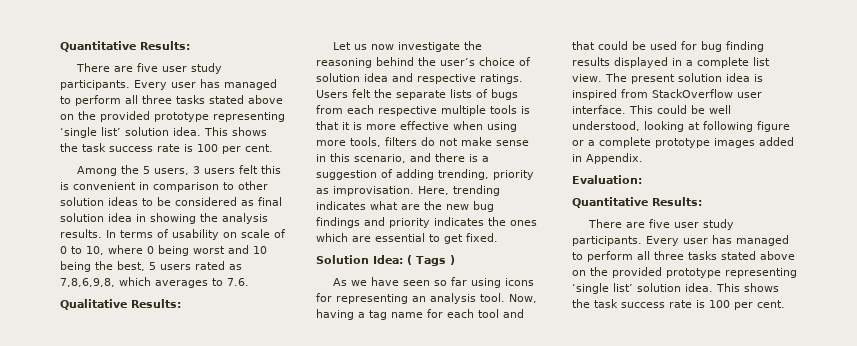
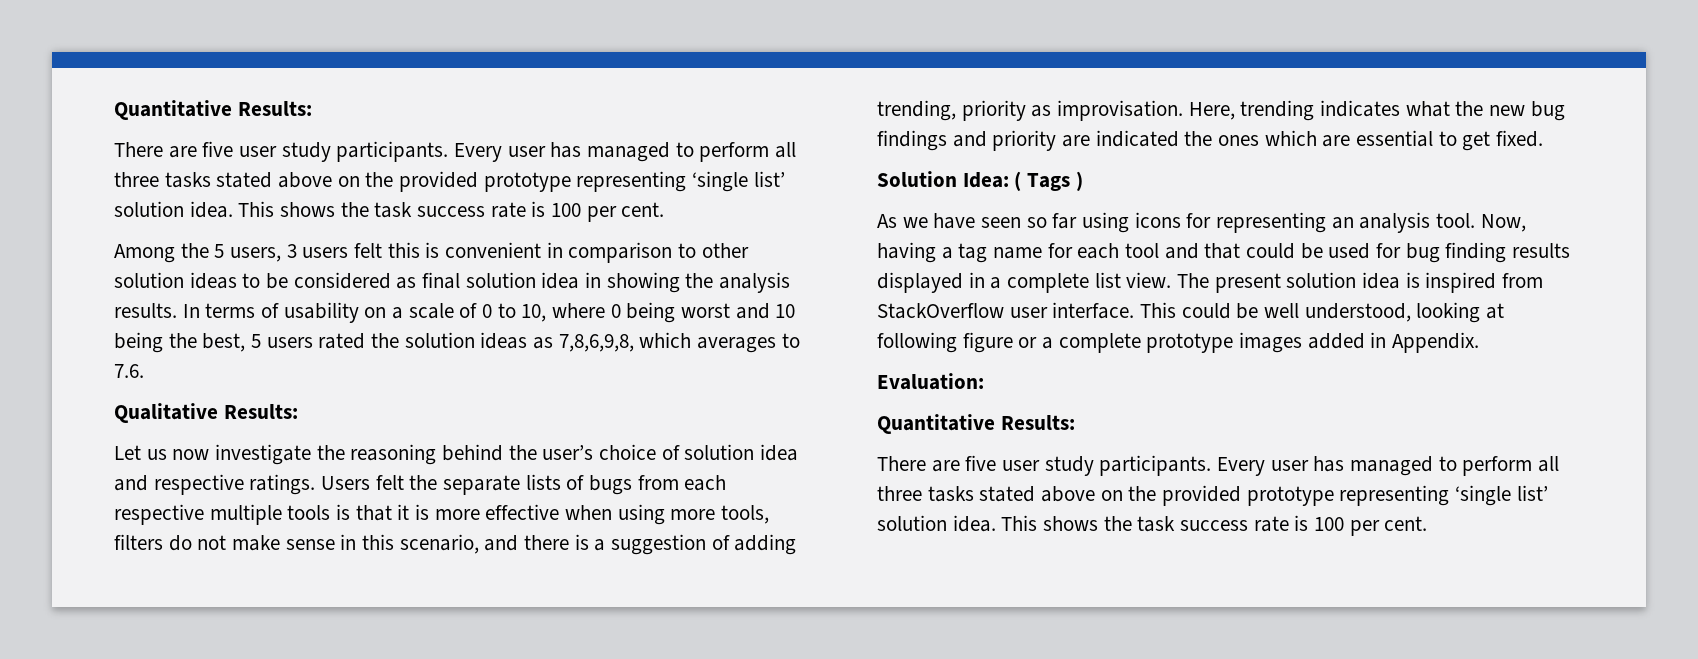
- In terms of usability on scale of 0 to 10, where 0 being worst and 10 being the best, 5 users rated as 7,8,6,9,8, which averages to 7.6.
+ In terms of usability on a scale of 0 to 10, where 0 being worst and 10 being the best, 5 users rated the solution ideas as 7,8,6,9,8, which averages to 7.6.
- Here, trending indicates what are the new bug findings and priority indicates the ones which are essential to get fixed.
+ Here, trending indicates what the new bug findings and priority are indicated the ones which are essential to get fixed.

